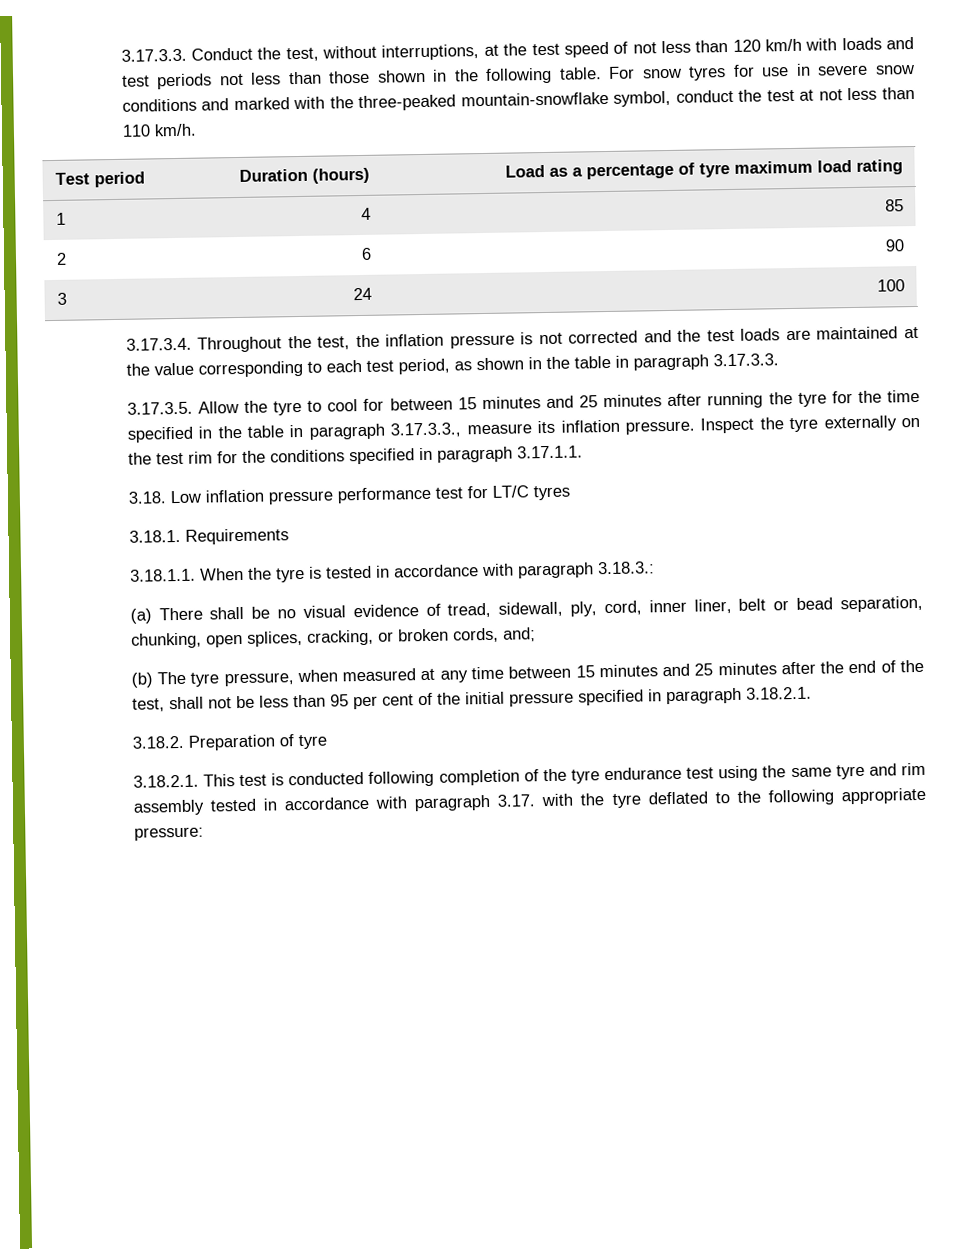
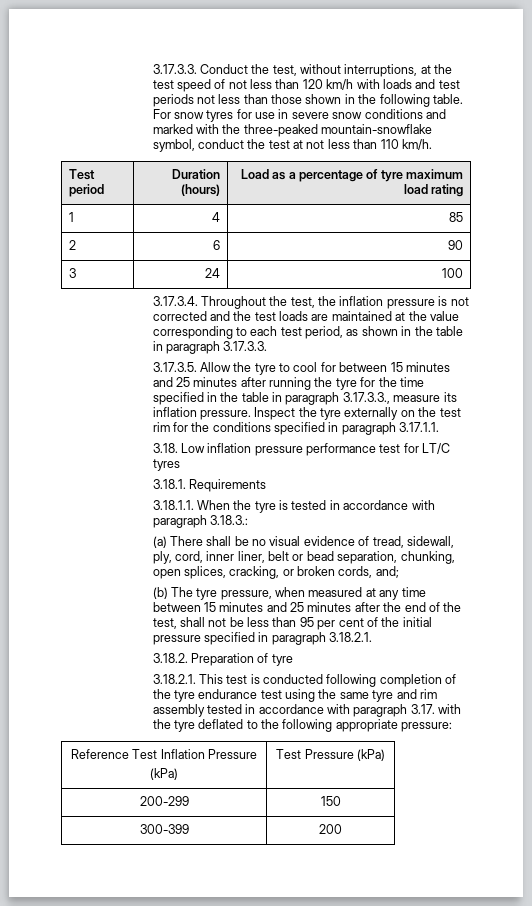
+ Reference Test Inflation Pressure
+ (kPa) | Test Pressure (kPa)
+ 200-299 | 150
+ 300-399 | 200

